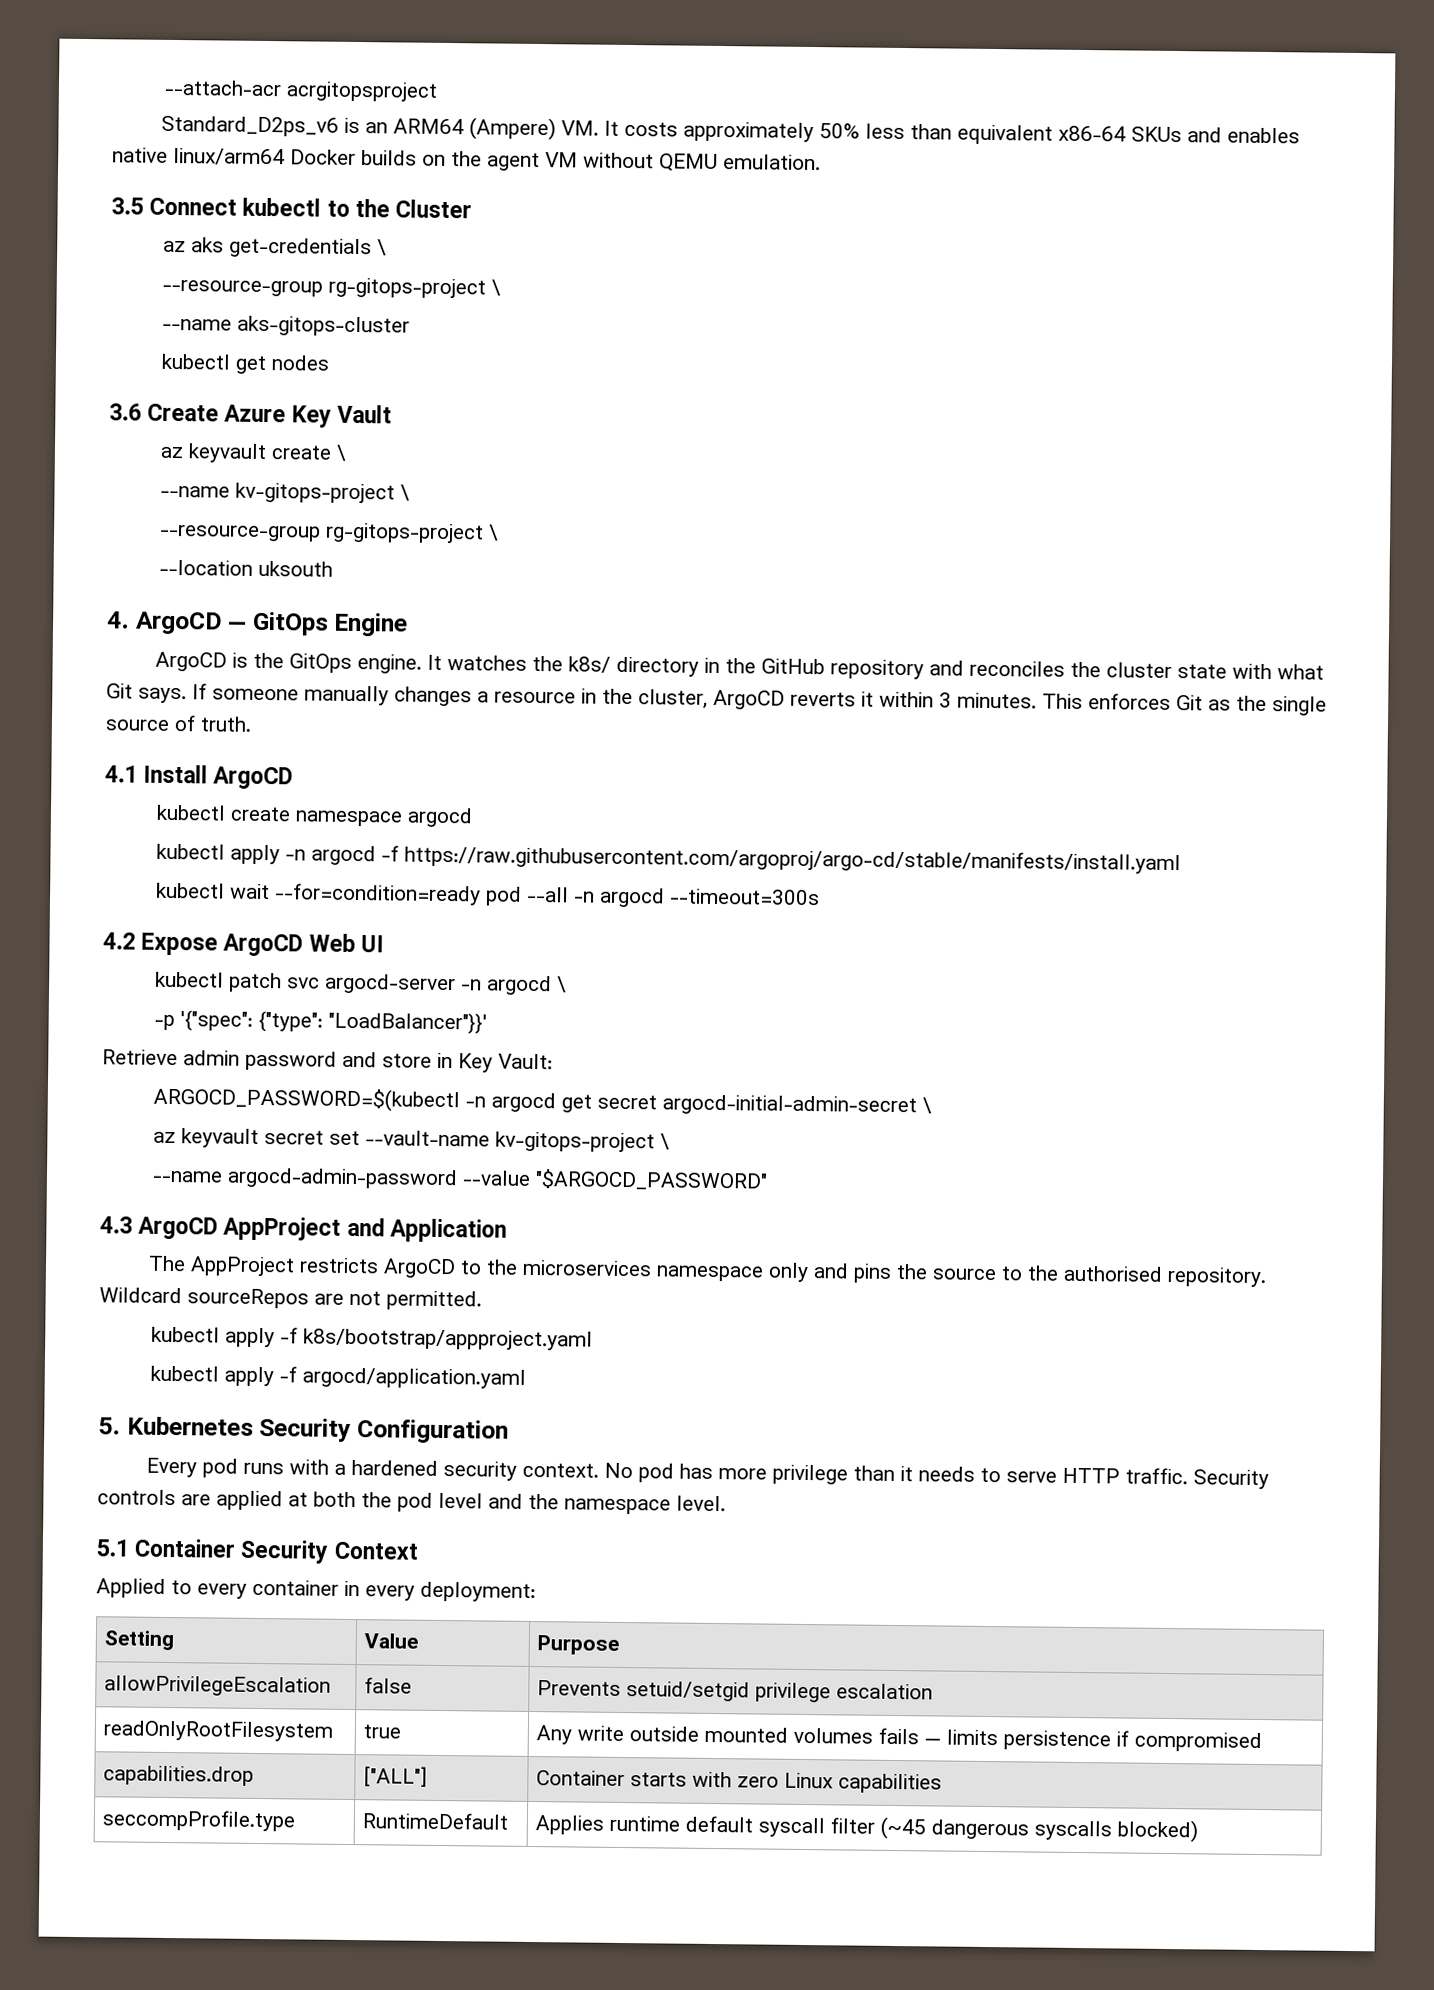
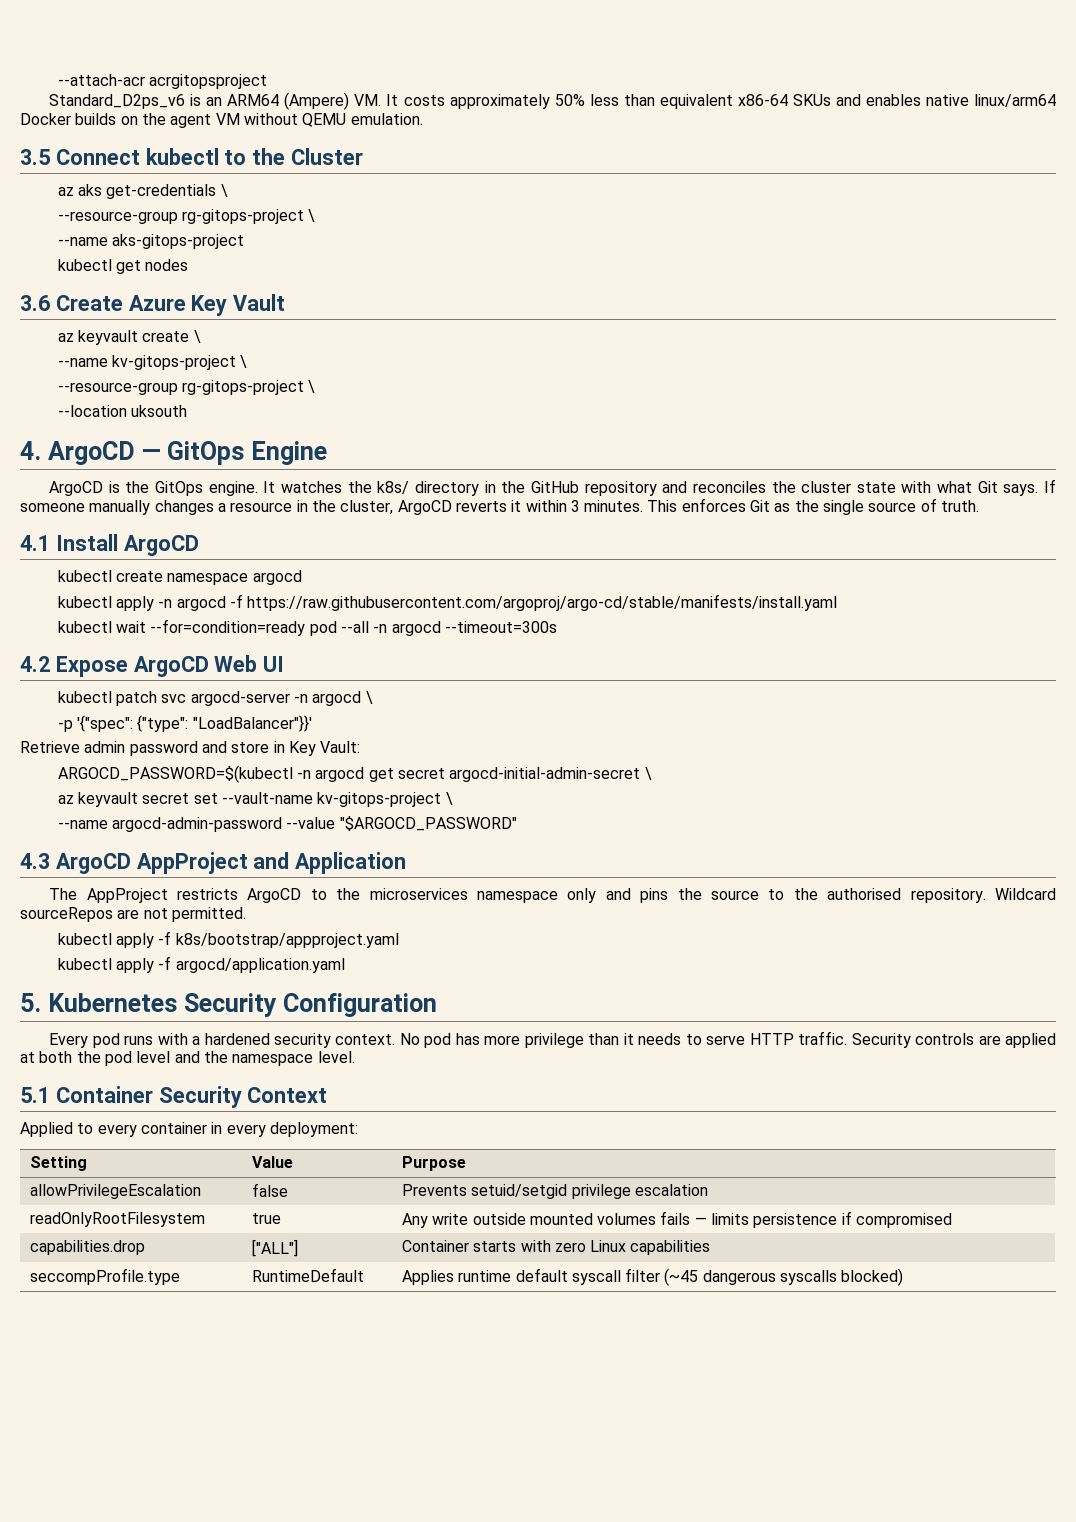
- --name aks-gitops-cluster
+ --name aks-gitops-project

